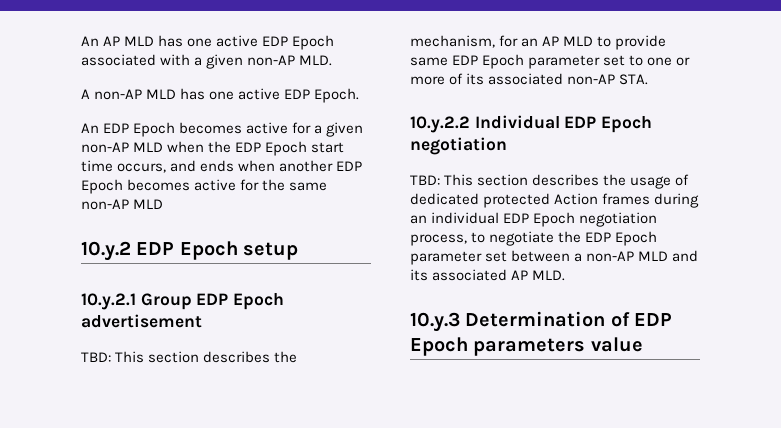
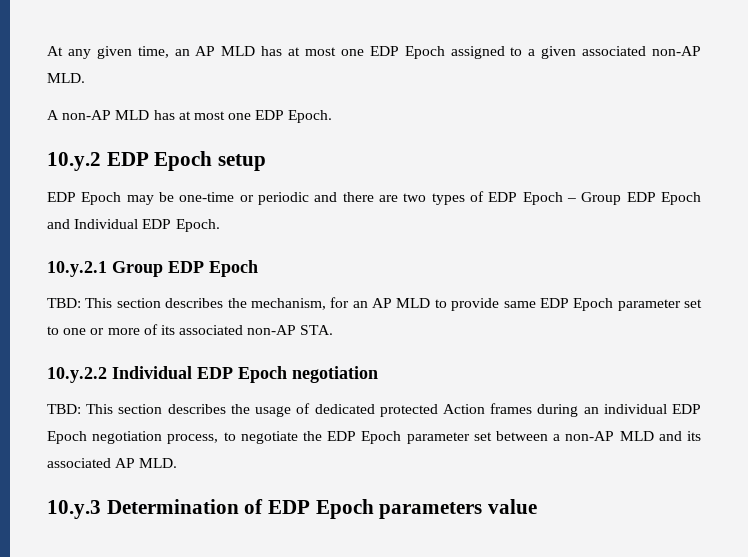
- An AP MLD has one active EDP Epoch associated with a given non-AP MLD.
+ At any given time, an AP MLD has at most one EDP Epoch assigned to a given associated non-AP MLD.
- A non-AP MLD has one active EDP Epoch.
- An EDP Epoch becomes active for a given non-AP MLD when the EDP Epoch start time occurs, and ends when another EDP Epoch becomes active for the same non-AP MLD
+ A non-AP MLD has at most one EDP Epoch.
  10.y.2 EDP Epoch setup
+ EDP Epoch may be one-time or periodic and there are two types of EDP Epoch – Group EDP Epoch and Individual EDP Epoch.
- 10.y.2.1 Group EDP Epoch advertisement
+ 10.y.2.1 Group EDP Epoch

